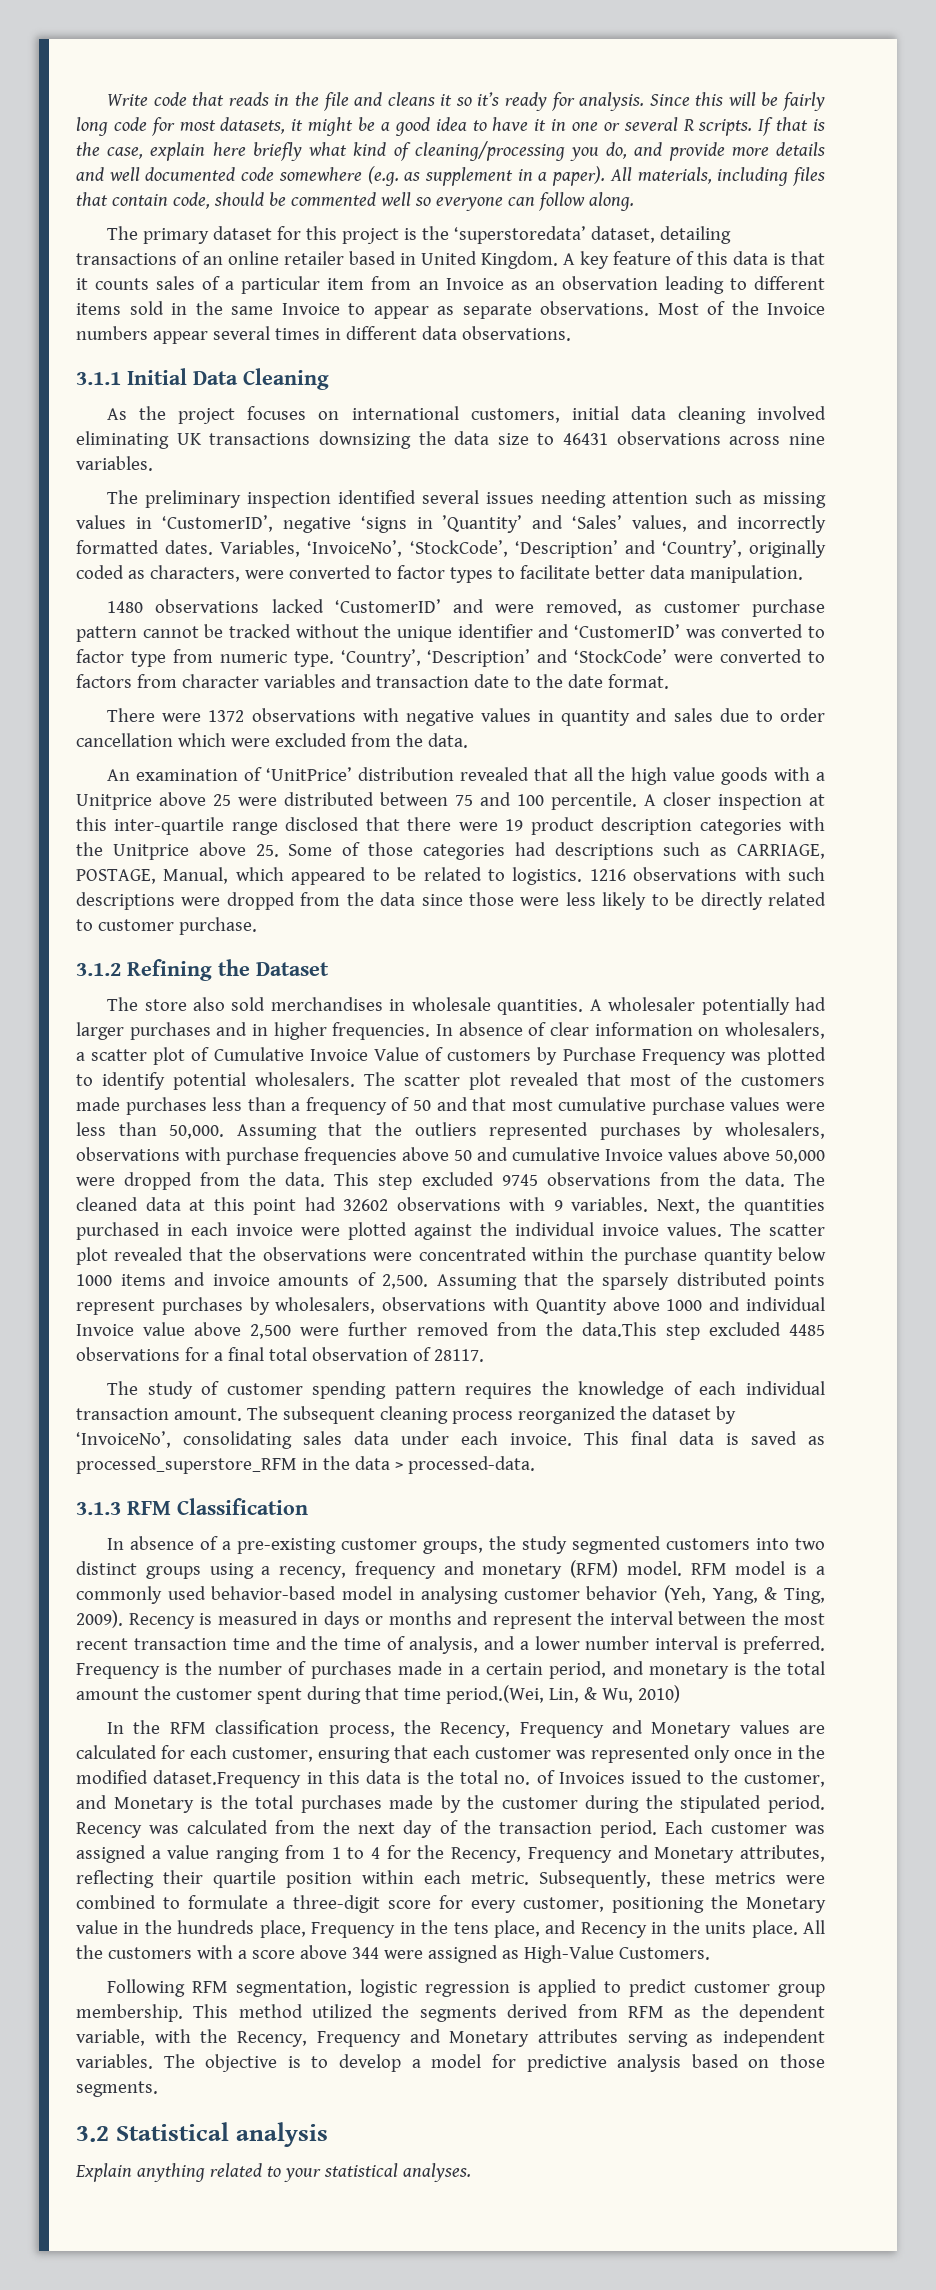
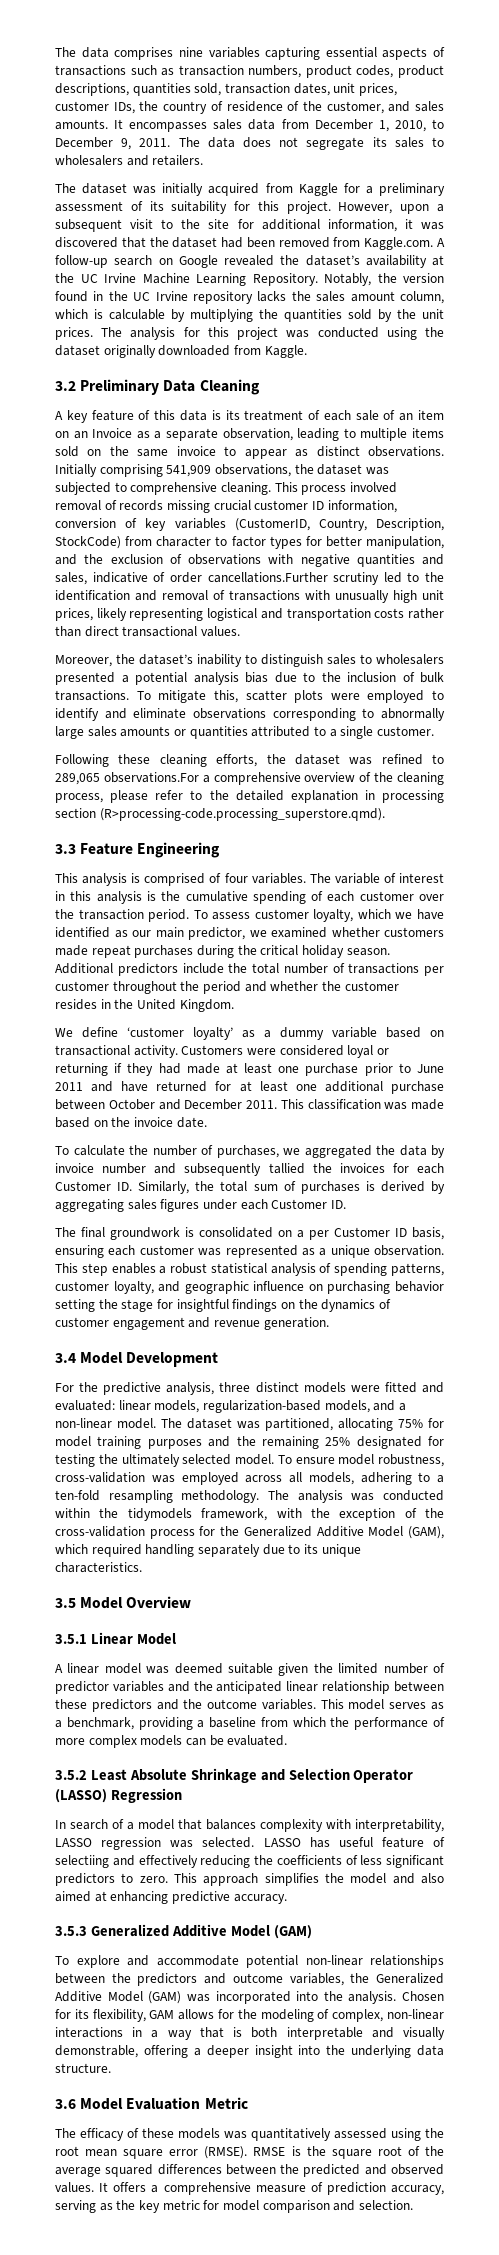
- Write code that reads in the file and cleans it so it’s ready for analysis. Since this will be fairly long code for most datasets, it might be a good idea to have it in one or several R scripts. If that is the case, explain here briefly what kind of cleaning/processing you do, and provide more details and well documented code somewhere (e.g. as supplement in a paper). All materials, including files that contain code, should be commented well so everyone can follow along.
- The primary dataset for this project is the ‘superstoredata’ dataset, detailing transactions of an online retailer based in United Kingdom. A key feature of this data is that it counts sales of a particular item from an Invoice as an observation leading to different items sold in the same Invoice to appear as separate observations. Most of the Invoice numbers appear several times in different data observations.
- 3.1.1 Initial Data Cleaning
- As the project focuses on international customers, initial data cleaning involved eliminating UK transactions downsizing the data size to 46431 observations across nine variables.
- The preliminary inspection identified several issues needing attention such as missing values in ‘CustomerID’, negative ‘signs in ’Quantity’ and ‘Sales’ values, and incorrectly formatted dates. Variables, ‘InvoiceNo’, ‘StockCode’, ‘Description’ and ‘Country’, originally coded as characters, were converted to factor types to facilitate better data manipulation.
- 1480 observations lacked ‘CustomerID’ and were removed, as customer purchase pattern cannot be tracked without the unique identifier and ‘CustomerID’ was converted to factor type from numeric type. ‘Country’, ‘Description’ and ‘StockCode’ were converted to factors from character variables and transaction date to the date format.
- There were 1372 observations with negative values in quantity and sales due to order cancellation which were excluded from the data.
- An examination of ‘UnitPrice’ distribution revealed that all the high value goods with a Unitprice above 25 were distributed between 75 and 100 percentile. A closer inspection at this inter-quartile range disclosed that there were 19 product description categories with the Unitprice above 25. Some of those categories had descriptions such as CARRIAGE, POSTAGE, Manual, which appeared to be related to logistics. 1216 observations with such descriptions were dropped from the data since those were less likely to be directly related to customer purchase.
- 3.1.2 Refining the Dataset
- The store also sold merchandises in wholesale quantities. A wholesaler potentially had larger purchases and in higher frequencies. In absence of clear information on wholesalers, a scatter plot of Cumulative Invoice Value of customers by Purchase Frequency was plotted to identify potential wholesalers. The scatter plot revealed that most of the customers made purchases less than a frequency of 50 and that most cumulative purchase values were less than 50,000. Assuming that the outliers represented purchases by wholesalers, observations with purchase frequencies above 50 and cumulative Invoice values above 50,000 were dropped from the data. This step excluded 9745 observations from the data. The cleaned data at this point had 32602 observations with 9 variables. Next, the quantities purchased in each invoice were plotted against the individual invoice values. The scatter plot revealed that the observations were concentrated within the purchase quantity below 1000 items and invoice amounts of 2,500. Assuming that the sparsely distributed points represent purchases by wholesalers, observations with Quantity above 1000 and individual Invoice value above 2,500 were further removed from the data.This step excluded 4485 observations for a final total observation of 28117.
- The study of customer spending pattern requires the knowledge of each individual transaction amount. The subsequent cleaning process reorganized the dataset by ‘InvoiceNo’, consolidating sales data under each invoice. This final data is saved as processed_superstore_RFM in the data > processed-data.
- 3.1.3 RFM Classification
- In absence of a pre-existing customer groups, the study segmented customers into two distinct groups using a recency, frequency and monetary (RFM) model. RFM model is a commonly used behavior-based model in analysing customer behavior (Yeh, Yang, & Ting, 2009). Recency is measured in days or months and represent the interval between the most recent transaction time and the time of analysis, and a lower number interval is preferred. Frequency is the number of purchases made in a certain period, and monetary is the total amount the customer spent during that time period.(Wei, Lin, & Wu, 2010)
- In the RFM classification process, the Recency, Frequency and Monetary values are calculated for each customer, ensuring that each customer was represented only once in the modified dataset.Frequency in this data is the total no. of Invoices issued to the customer, and Monetary is the total purchases made by the customer during the stipulated period. Recency was calculated from the next day of the transaction period. Each customer was assigned a value ranging from 1 to 4 for the Recency, Frequency and Monetary attributes, reflecting their quartile position within each metric. Subsequently, these metrics were combined to formulate a three-digit score for every customer, positioning the Monetary value in the hundreds place, Frequency in the tens place, and Recency in the units place. All the customers with a score above 344 were assigned as High-Value Customers.
- Following RFM segmentation, logistic regression is applied to predict customer group membership. This method utilized the segments derived from RFM as the dependent variable, with the Recency, Frequency and Monetary attributes serving as independent variables. The objective is to develop a model for predictive analysis based on those segments.
- 3.2 Statistical analysis
- Explain anything related to your statistical analyses.
+ The data comprises nine variables capturing essential aspects of transactions such as transaction numbers, product codes, product descriptions, quantities sold, transaction dates, unit prices, customer IDs, the country of residence of the customer, and sales amounts. It encompasses sales data from December 1, 2010, to December 9, 2011. The data does not segregate its sales to wholesalers and retailers.
+ The dataset was initially acquired from Kaggle for a preliminary assessment of its suitability for this project. However, upon a subsequent visit to the site for additional information, it was discovered that the dataset had been removed from Kaggle.com. A follow-up search on Google revealed the dataset’s availability at the UC Irvine Machine Learning Repository. Notably, the version found in the UC Irvine repository lacks the sales amount column, which is calculable by multiplying the quantities sold by the unit prices. The analysis for this project was conducted using the dataset originally downloaded from Kaggle.
+ 3.2 Preliminary Data Cleaning
+ A key feature of this data is its treatment of each sale of an item on an Invoice as a separate observation, leading to multiple items sold on the same invoice to appear as distinct observations. Initially comprising 541,909 observations, the dataset was subjected to comprehensive cleaning. This process involved removal of records missing crucial customer ID information, conversion of key variables (CustomerID, Country, Description, StockCode) from character to factor types for better manipulation, and the exclusion of observations with negative quantities and sales, indicative of order cancellations.Further scrutiny led to the identification and removal of transactions with unusually high unit prices, likely representing logistical and transportation costs rather than direct transactional values.
+ Moreover, the dataset’s inability to distinguish sales to wholesalers presented a potential analysis bias due to the inclusion of bulk transactions. To mitigate this, scatter plots were employed to identify and eliminate observations corresponding to abnormally large sales amounts or quantities attributed to a single customer.
+ Following these cleaning efforts, the dataset was refined to 289,065 observations.For a comprehensive overview of the cleaning process, please refer to the detailed explanation in processing section (R>processing-code.processing_superstore.qmd).
+ 3.3 Feature Engineering
+ This analysis is comprised of four variables. The variable of interest in this analysis is the cumulative spending of each customer over the transaction period. To assess customer loyalty, which we have identified as our main predictor, we examined whether customers made repeat purchases during the critical holiday season. Additional predictors include the total number of transactions per customer throughout the period and whether the customer resides in the United Kingdom.
+ We define ‘customer loyalty’ as a dummy variable based on transactional activity. Customers were considered loyal or returning if they had made at least one purchase prior to June 2011 and have returned for at least one additional purchase between October and December 2011. This classification was made based on the invoice date.
+ To calculate the number of purchases, we aggregated the data by invoice number and subsequently tallied the invoices for each Customer ID. Similarly, the total sum of purchases is derived by aggregating sales figures under each Customer ID.
+ The final groundwork is consolidated on a per Customer ID basis, ensuring each customer was represented as a unique observation. This step enables a robust statistical analysis of spending patterns, customer loyalty, and geographic influence on purchasing behavior setting the stage for insightful findings on the dynamics of customer engagement and revenue generation.
+ 3.4 Model Development
+ For the predictive analysis, three distinct models were fitted and evaluated: linear models, regularization-based models, and a non-linear model. The dataset was partitioned, allocating 75% for model training purposes and the remaining 25% designated for testing the ultimately selected model. To ensure model robustness, cross-validation was employed across all models, adhering to a ten-fold resampling methodology. The analysis was conducted within the tidymodels framework, with the exception of the cross-validation process for the Generalized Additive Model (GAM), which required handling separately due to its unique characteristics.
+ 3.5 Model Overview
+ 3.5.1 Linear Model
+ A linear model was deemed suitable given the limited number of predictor variables and the anticipated linear relationship between these predictors and the outcome variables. This model serves as a benchmark, providing a baseline from which the performance of more complex models can be evaluated.
+ 3.5.2 Least Absolute Shrinkage and Selection Operator (LASSO) Regression
+ In search of a model that balances complexity with interpretability, LASSO regression was selected. LASSO has useful feature of selectiing and effectively reducing the coefficients of less significant predictors to zero. This approach simplifies the model and also aimed at enhancing predictive accuracy.
+ 3.5.3 Generalized Additive Model (GAM)
+ To explore and accommodate potential non-linear relationships between the predictors and outcome variables, the Generalized Additive Model (GAM) was incorporated into the analysis. Chosen for its flexibility, GAM allows for the modeling of complex, non-linear interactions in a way that is both interpretable and visually demonstrable, offering a deeper insight into the underlying data structure.
+ 3.6 Model Evaluation Metric
+ The efficacy of these models was quantitatively assessed using the root mean square error (RMSE). RMSE is the square root of the average squared differences between the predicted and observed values. It offers a comprehensive measure of prediction accuracy, serving as the key metric for model comparison and selection.

